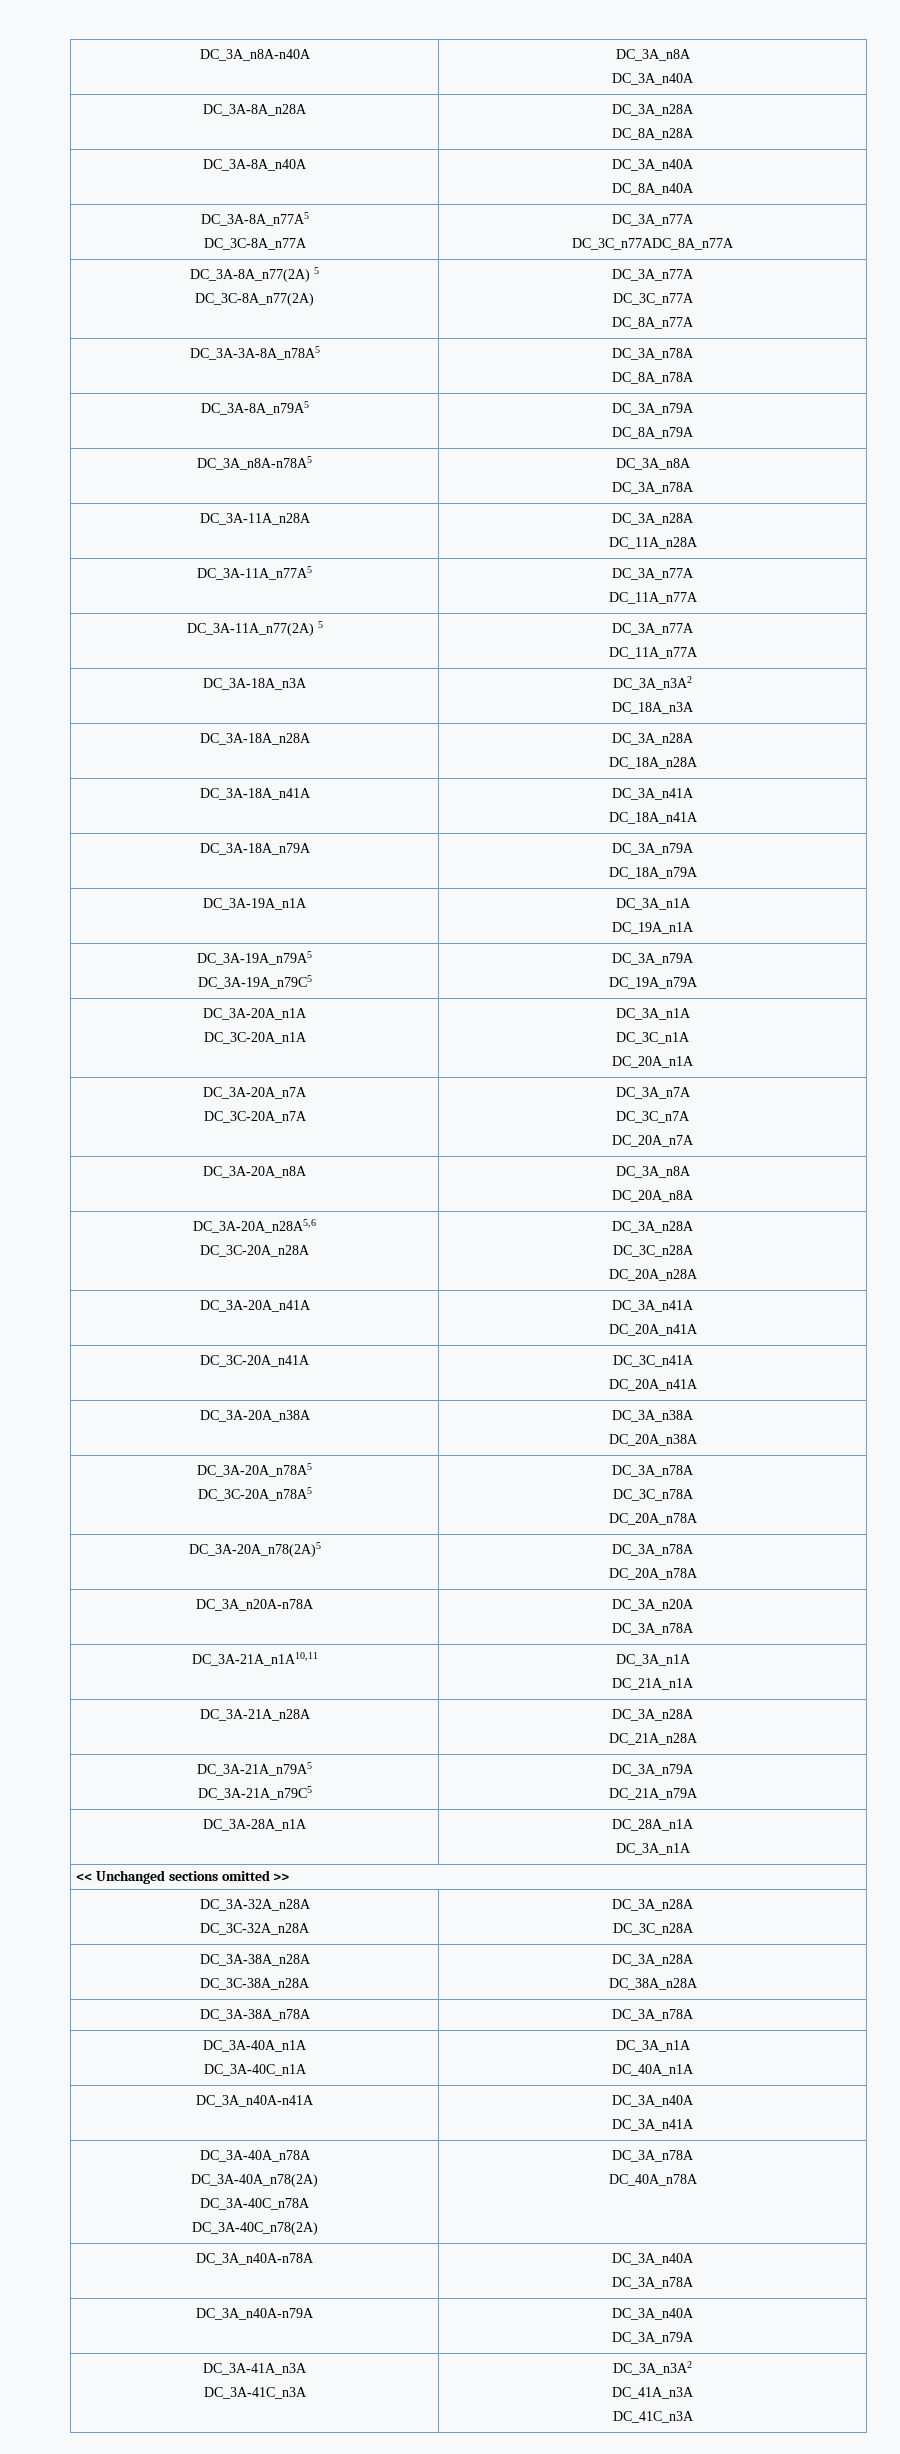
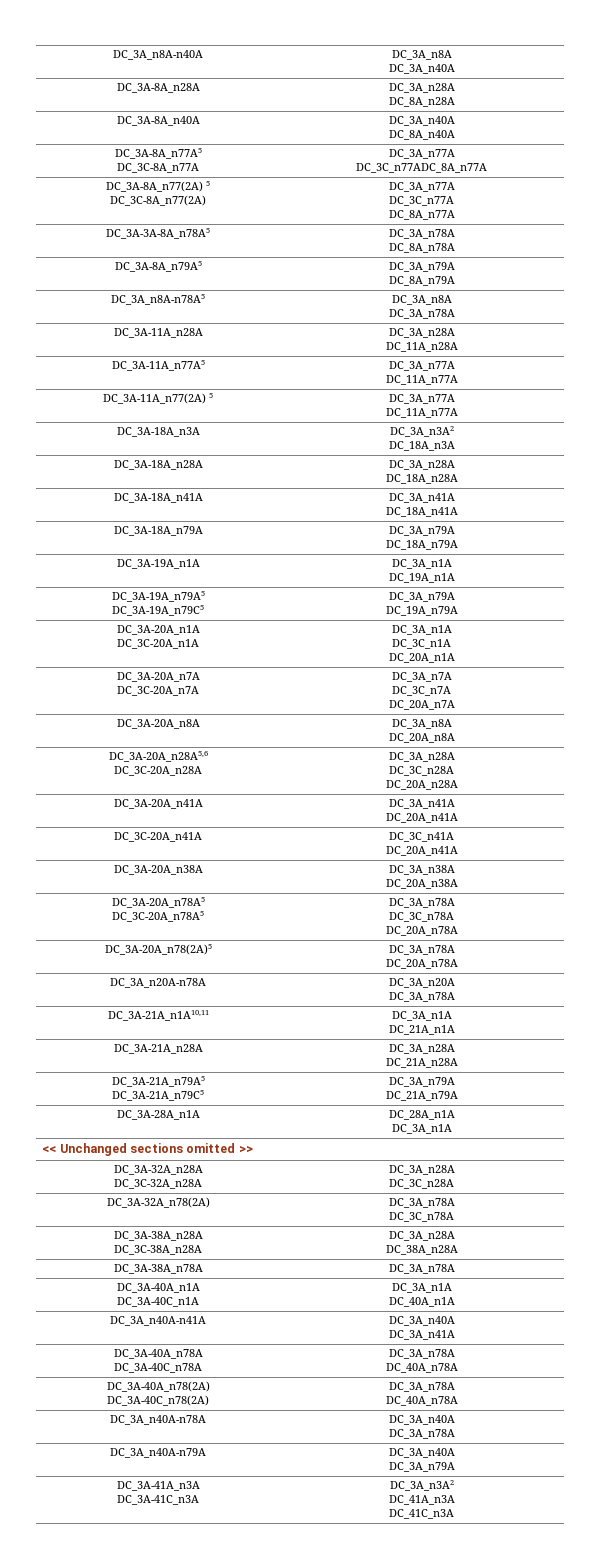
+ DC_3A-32A_n78(2A) | DC_3A_n78A
+ DC_3C_n78A
  DC_3A-40A_n78A
+ DC_3A-40C_n78A | DC_3A_n78A
+ DC_40A_n78A
  DC_3A-40A_n78(2A)
- DC_3A-40C_n78A

